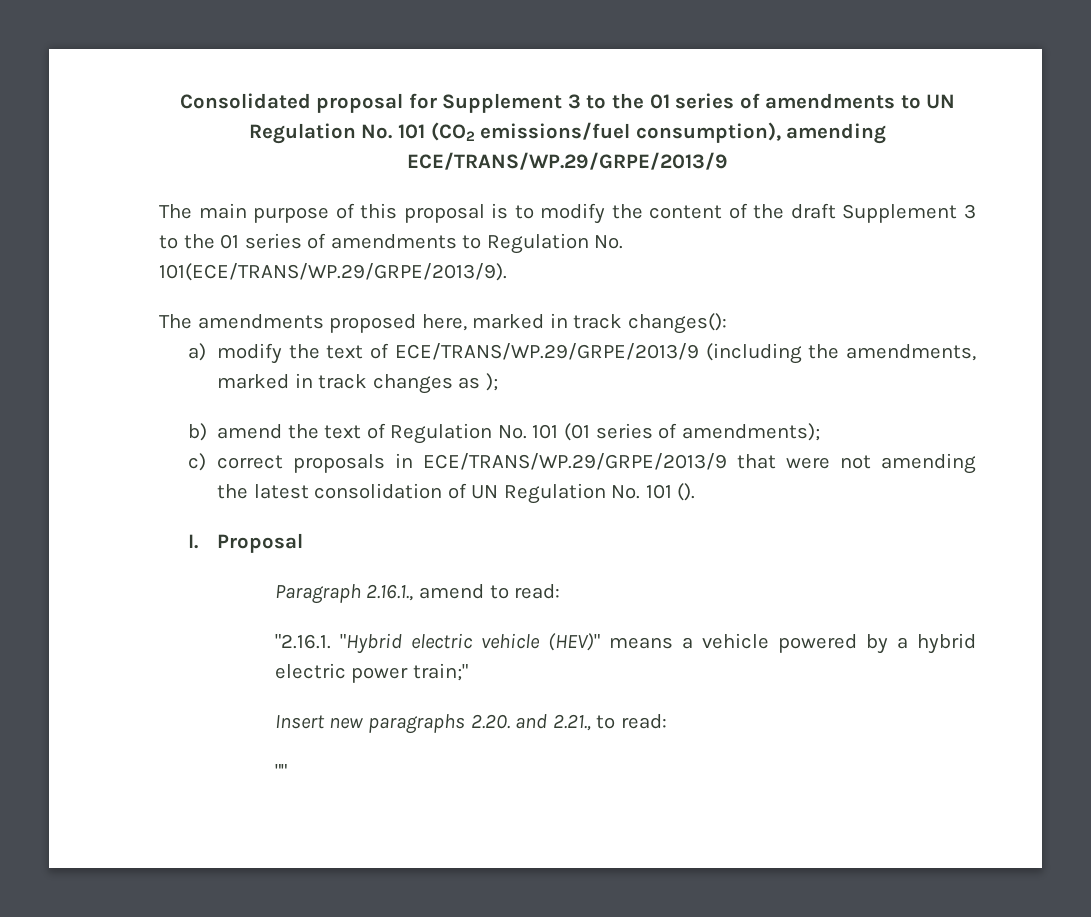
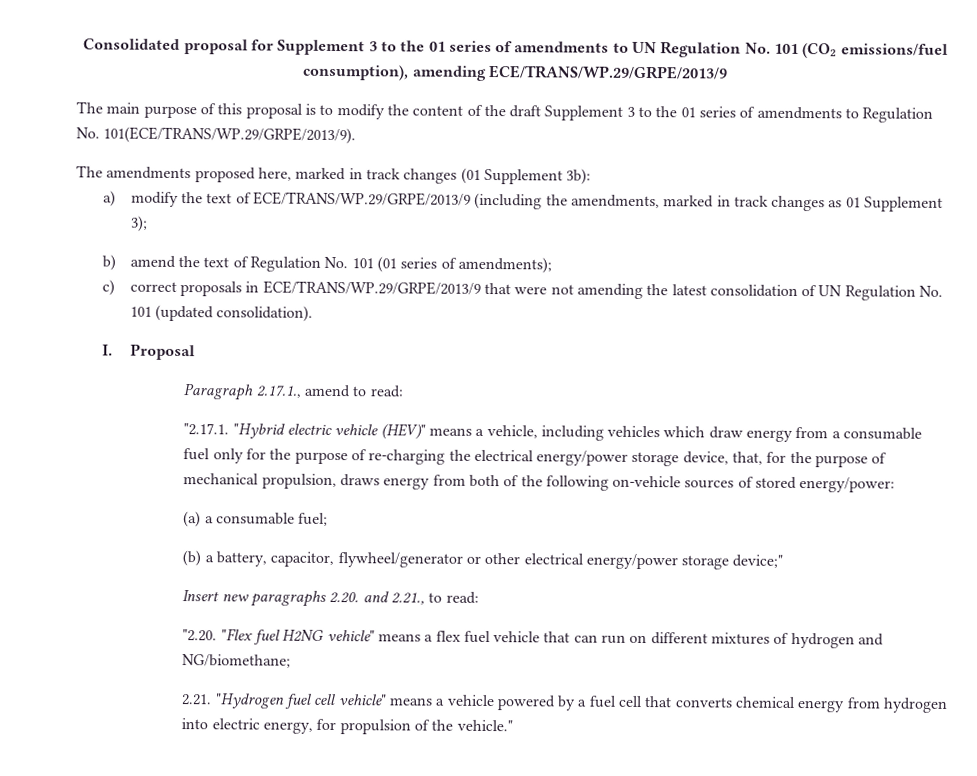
- The amendments proposed here, marked in track changes():
+ The amendments proposed here, marked in track changes (01 Supplement 3b):
- a) modify the text of ECE/TRANS/WP.29/GRPE/2013/9 (including the amendments, marked in track changes as );
+ a) modify the text of ECE/TRANS/WP.29/GRPE/2013/9 (including the amendments, marked in track changes as 01 Supplement 3);
- c) correct proposals in ECE/TRANS/WP.29/GRPE/2013/9 that were not amending the latest consolidation of UN Regulation No. 101 ().
+ c) correct proposals in ECE/TRANS/WP.29/GRPE/2013/9 that were not amending the latest consolidation of UN Regulation No. 101 (updated consolidation).
- Paragraph 2.16.1., amend to read:
+ Paragraph 2.17.1., amend to read:
- "2.16.1. "Hybrid electric vehicle (HEV)" means a vehicle powered by a hybrid electric power train;"
+ "2.17.1. "Hybrid electric vehicle (HEV)" means a vehicle, including vehicles which draw energy from a consumable fuel only for the purpose of re-charging the electrical energy/power storage device, that, for the purpose of mechanical propulsion, draws energy from both of the following on-vehicle sources of stored energy/power:
+ (a) a consumable fuel;
+ (b) a battery, capacitor, flywheel/generator or other electrical energy/power storage device;"
- ""
+ "2.20. "Flex fuel H2NG vehicle" means a flex fuel vehicle that can run on different mixtures of hydrogen and NG/biomethane;
+ 2.21. "Hydrogen fuel cell vehicle" means a vehicle powered by a fuel cell that converts chemical energy from hydrogen into electric energy, for propulsion of the vehicle."

